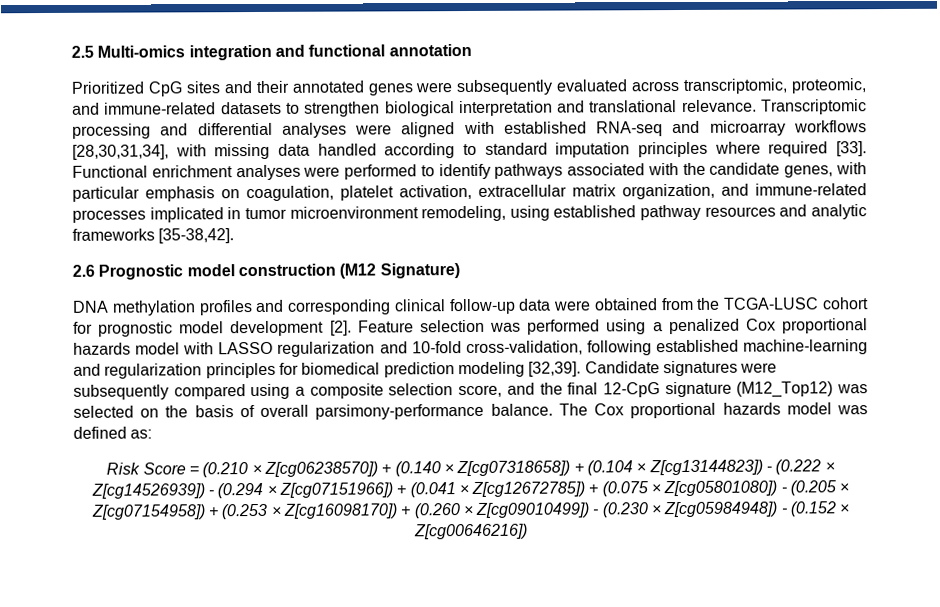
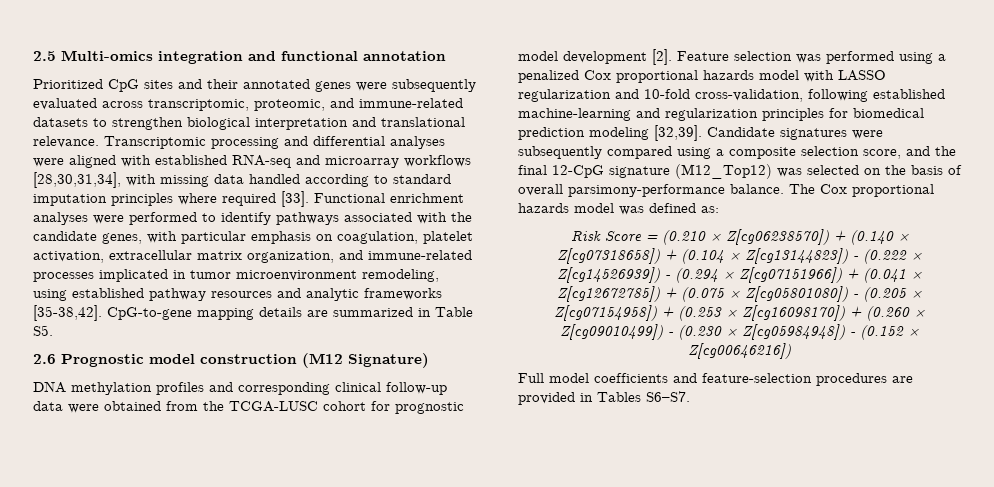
+ CpG-to-gene mapping details are summarized in Table S5.
+ Full model coefficients and feature-selection procedures are provided in Tables S6–S7.

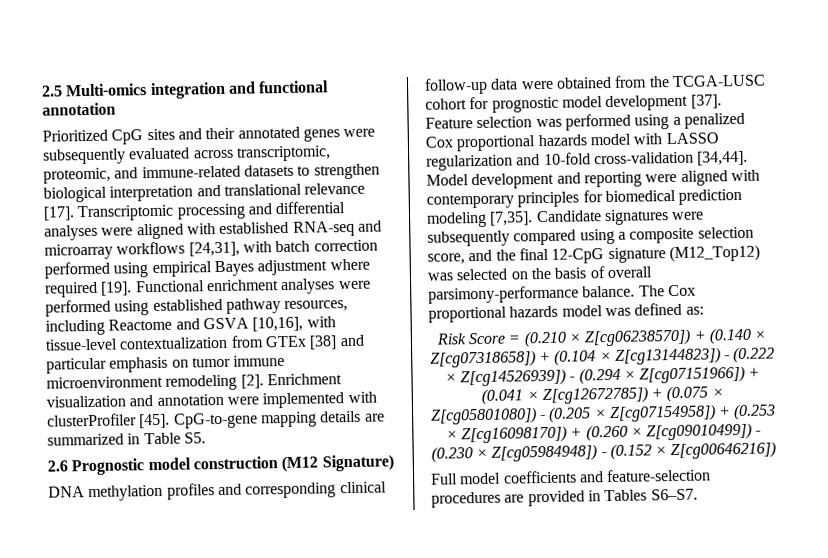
- Prioritized CpG sites and their annotated genes were subsequently evaluated across transcriptomic, proteomic, and immune-related datasets to strengthen biological interpretation and translational relevance.
+ Prioritized CpG sites and their annotated genes were subsequently evaluated across transcriptomic, proteomic, and immune-related datasets to strengthen biological interpretation and translational relevance [17].
- Transcriptomic processing and differential analyses were aligned with established RNA-seq and microarray workflows [28,30,31,34], with missing data handled according to standard imputation principles where required [33].
+ Transcriptomic processing and differential analyses were aligned with established RNA-seq and microarray workflows [24,31], with batch correction performed using empirical Bayes adjustment where required [19].
- Functional enrichment analyses were performed to identify pathways associated with the candidate genes, with particular emphasis on coagulation, platelet activation, extracellular matrix organization, and immune-related processes implicated in tumor microenvironment remodeling, using established pathway resources and analytic frameworks [35-38,42].
+ Functional enrichment analyses were performed using established pathway resources, including Reactome and GSVA [10,16], with tissue-level contextualization from GTEx [38] and particular emphasis on tumor immune microenvironment remodeling [2]. Enrichment visualization and annotation were implemented with clusterProfiler [45].
- DNA methylation profiles and corresponding clinical follow-up data were obtained from the TCGA-LUSC cohort for prognostic model development [2].
+ DNA methylation profiles and corresponding clinical follow-up data were obtained from the TCGA-LUSC cohort for prognostic model development [37].
- Feature selection was performed using a penalized Cox proportional hazards model with LASSO regularization and 10-fold cross-validation, following established machine-learning and regularization principles for biomedical prediction modeling [32,39].
+ Feature selection was performed using a penalized Cox proportional hazards model with LASSO regularization and 10-fold cross-validation [34,44]. Model development and reporting were aligned with contemporary principles for biomedical prediction modeling [7,35].

